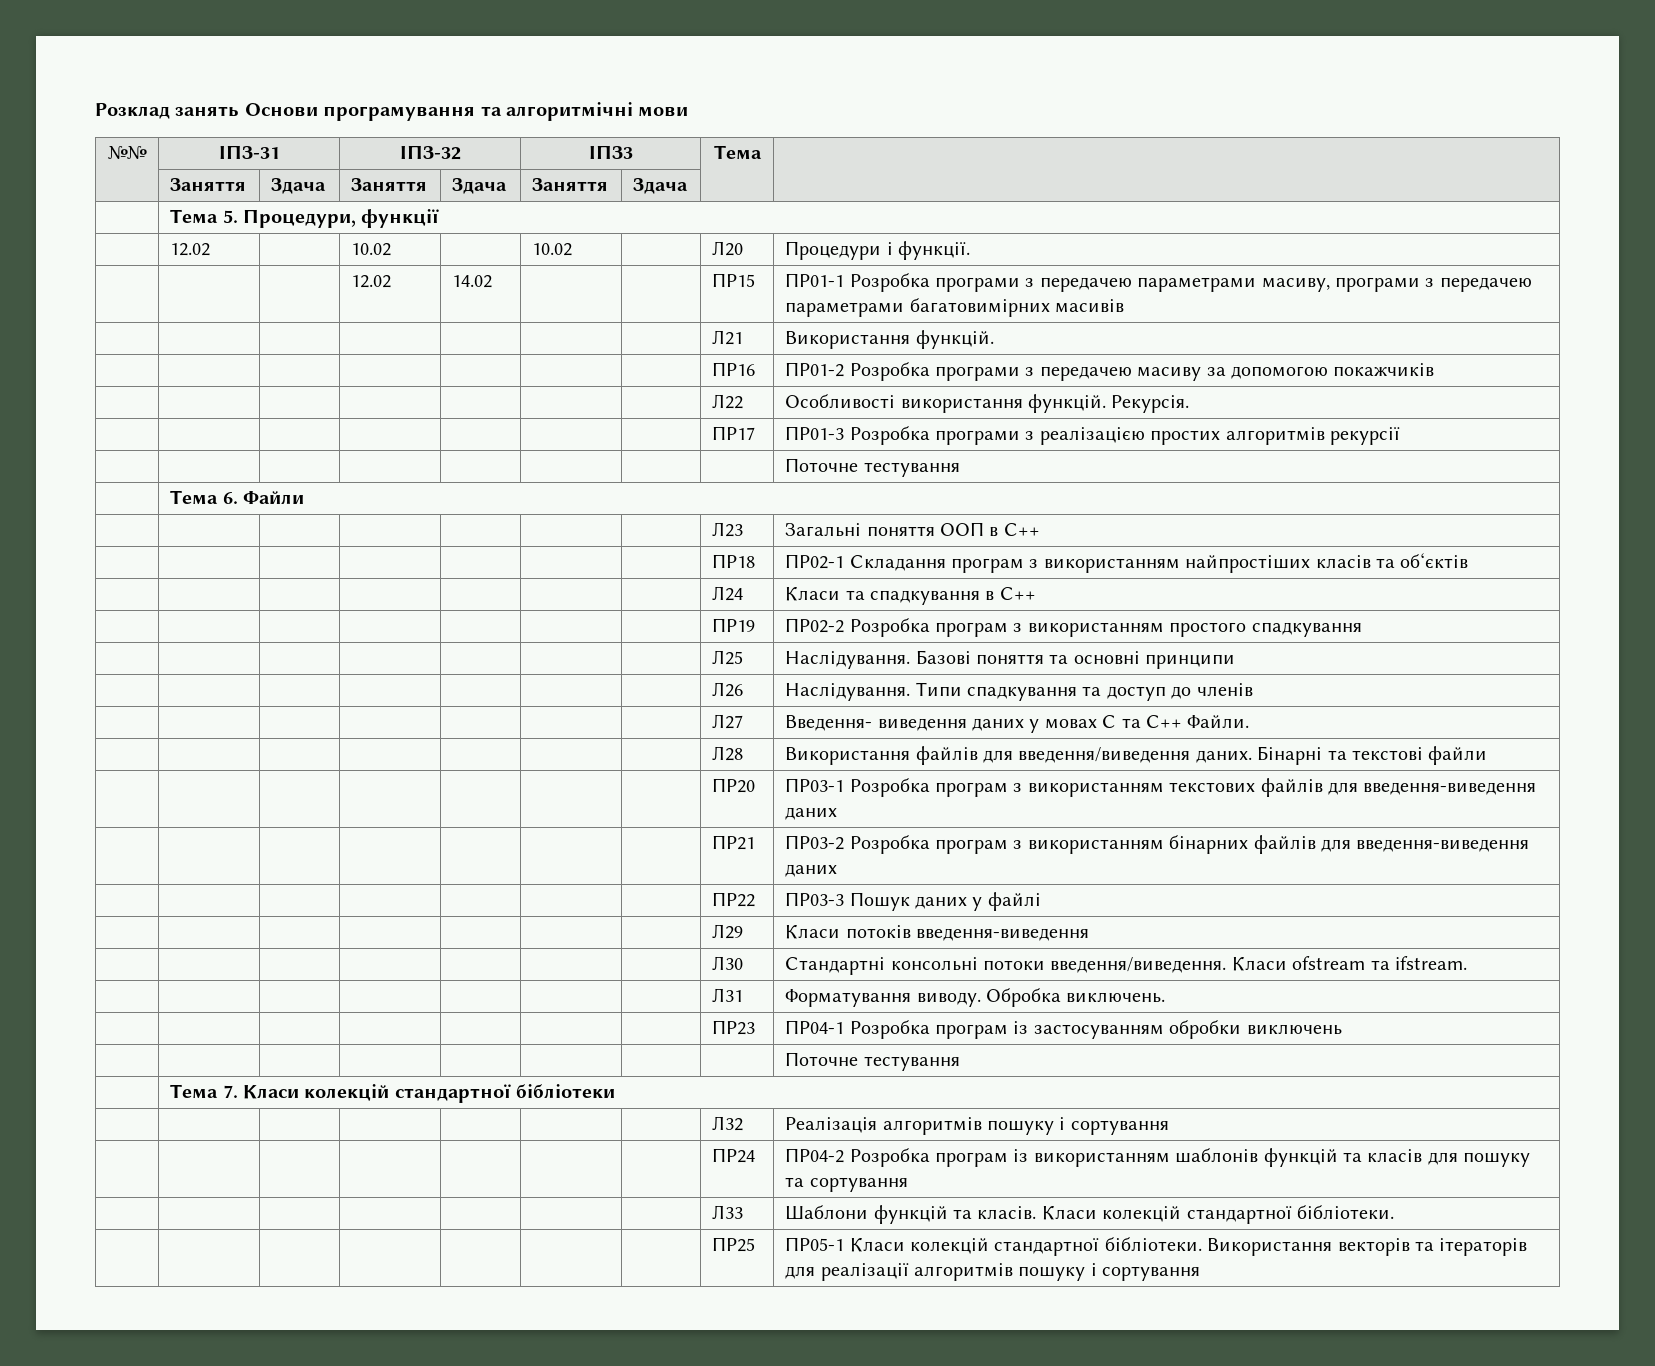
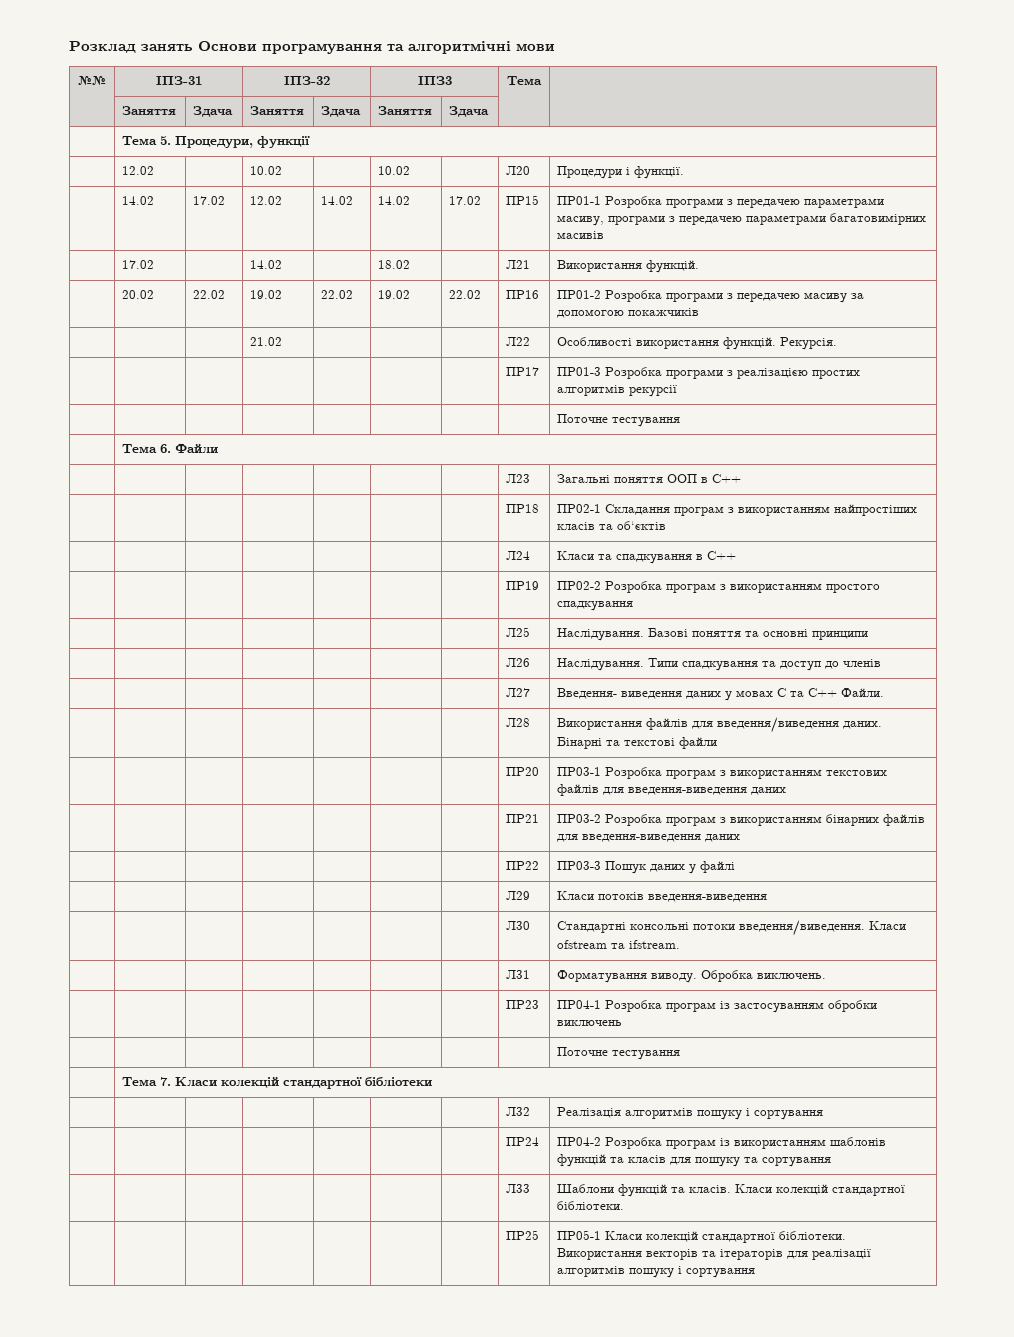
- | | | 12.02 | 14.02 | | | ПР15 | ПР01-1 Розробка програми з передачею параметрами масиву, програми з передачею параметрами багатовимірних масивів
+ | 14.02 | 17.02 | 12.02 | 14.02 | 14.02 | 17.02 | ПР15 | ПР01-1 Розробка програми з передачею параметрами масиву, програми з передачею параметрами багатовимірних масивів
- | | | | | | | Л21 | Використання функцій.
+ | 17.02 | | 14.02 | | 18.02 | | Л21 | Використання функцій.
- | | | | | | | ПР16 | ПР01-2 Розробка програми з передачею масиву за допомогою покажчиків
+ | 20.02 | 22.02 | 19.02 | 22.02 | 19.02 | 22.02 | ПР16 | ПР01-2 Розробка програми з передачею масиву за допомогою покажчиків
- | | | | | | | Л22 | Особливості використання функцій. Рекурсія.
+ | | | 21.02 | | | | Л22 | Особливості використання функцій. Рекурсія.

